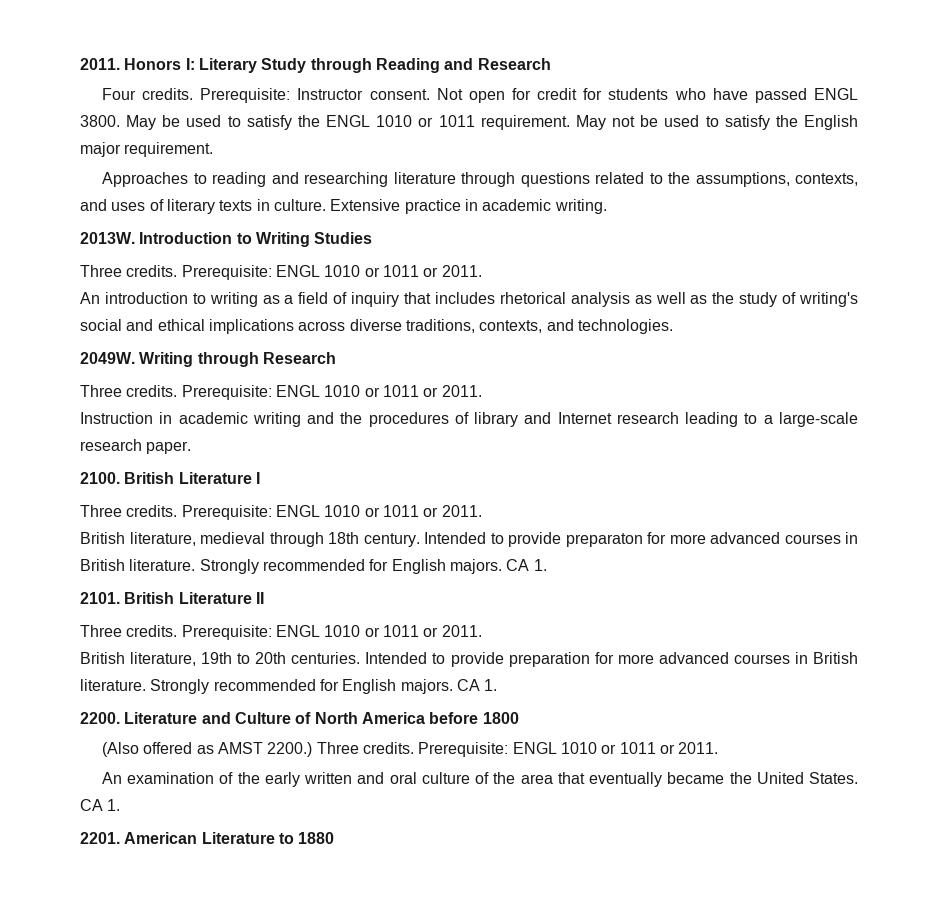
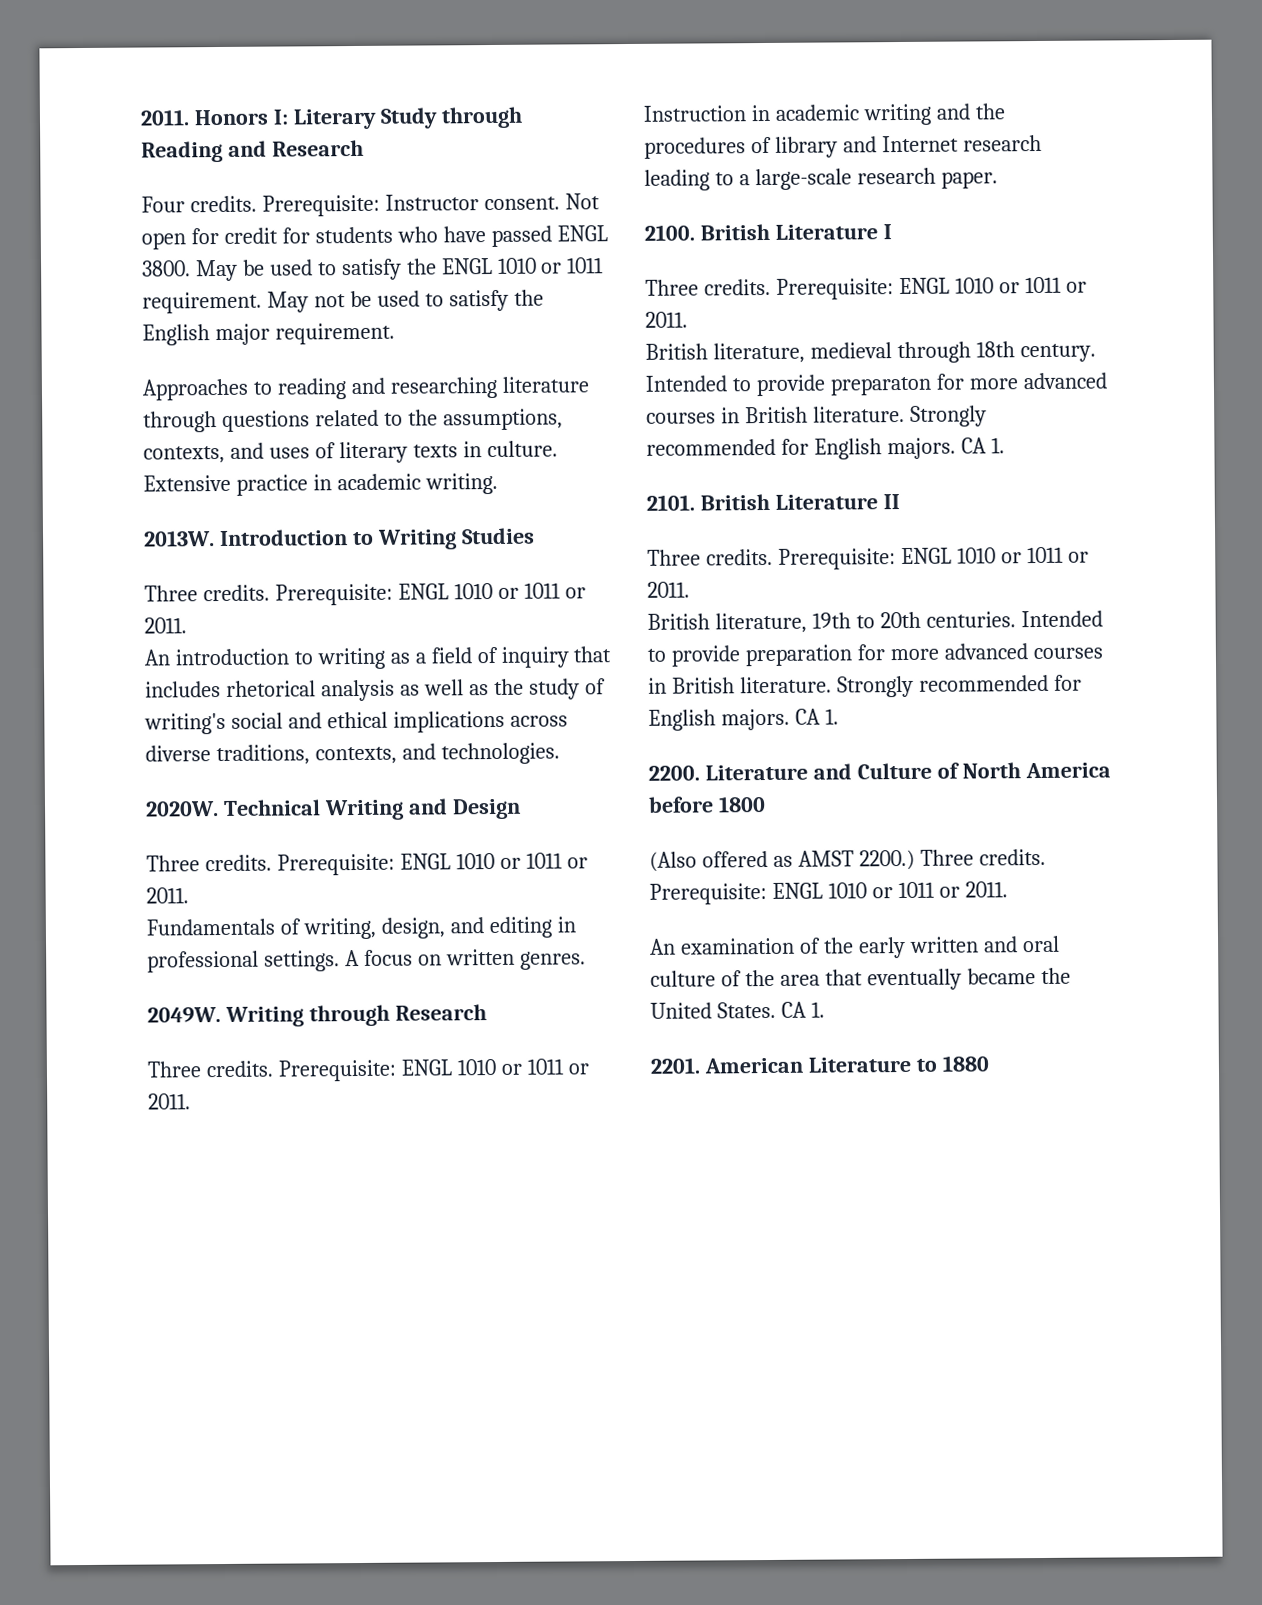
+ 2020W. Technical Writing and Design
+ Three credits. Prerequisite: ENGL 1010 or 1011 or 2011.
+ Fundamentals of writing, design, and editing in professional settings. A focus on written genres.

